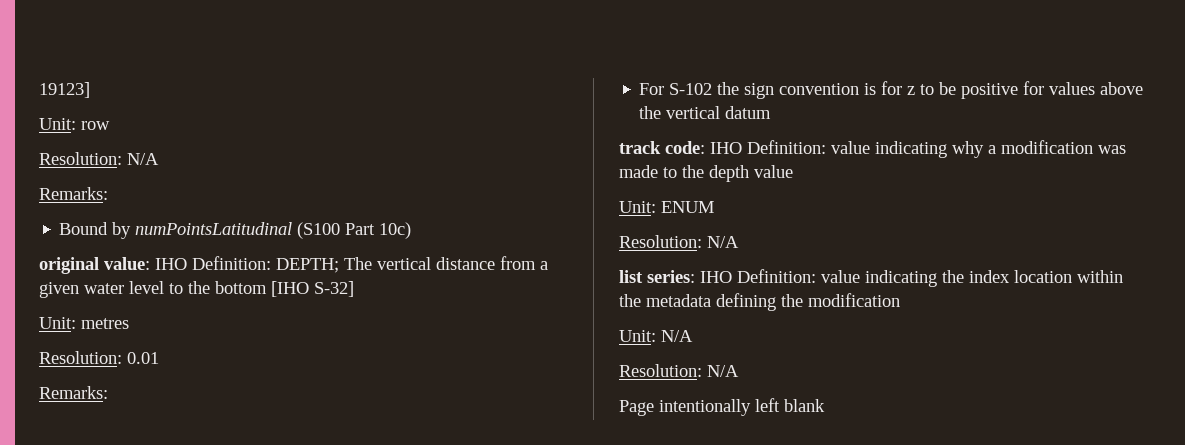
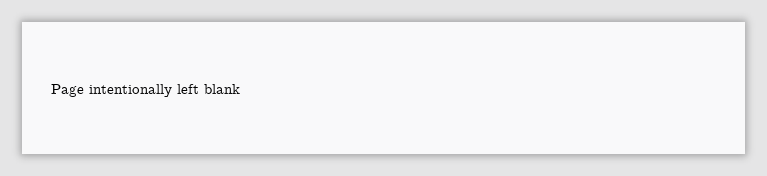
- 19123]
- Unit: row
- Resolution: N/A
- Remarks:
- Bound by numPointsLatitudinal (S100 Part 10c)
- original value: IHO Definition: DEPTH; The vertical distance from a given water level to the bottom [IHO S-32]
- Unit: metres
- Resolution: 0.01
- Remarks:
- For S-102 the sign convention is for z to be positive for values above the vertical datum
- track code: IHO Definition: value indicating why a modification was made to the depth value
- Unit: ENUM
- Resolution: N/A
- list series: IHO Definition: value indicating the index location within the metadata defining the modification
- Unit: N/A
- Resolution: N/A

